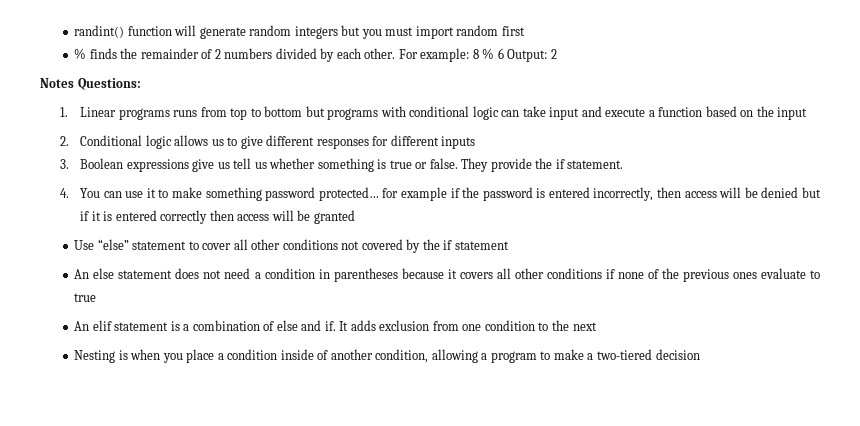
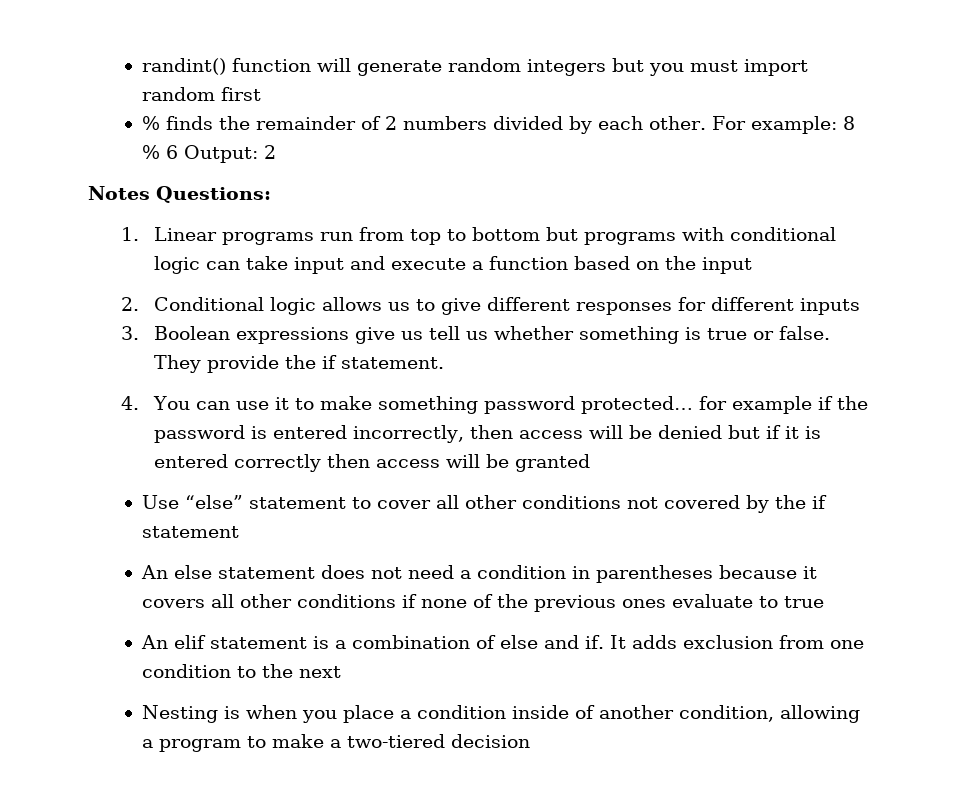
- 1. Linear programs runs from top to bottom but programs with conditional logic can take input and execute a function based on the input
+ 1. Linear programs run from top to bottom but programs with conditional logic can take input and execute a function based on the input

